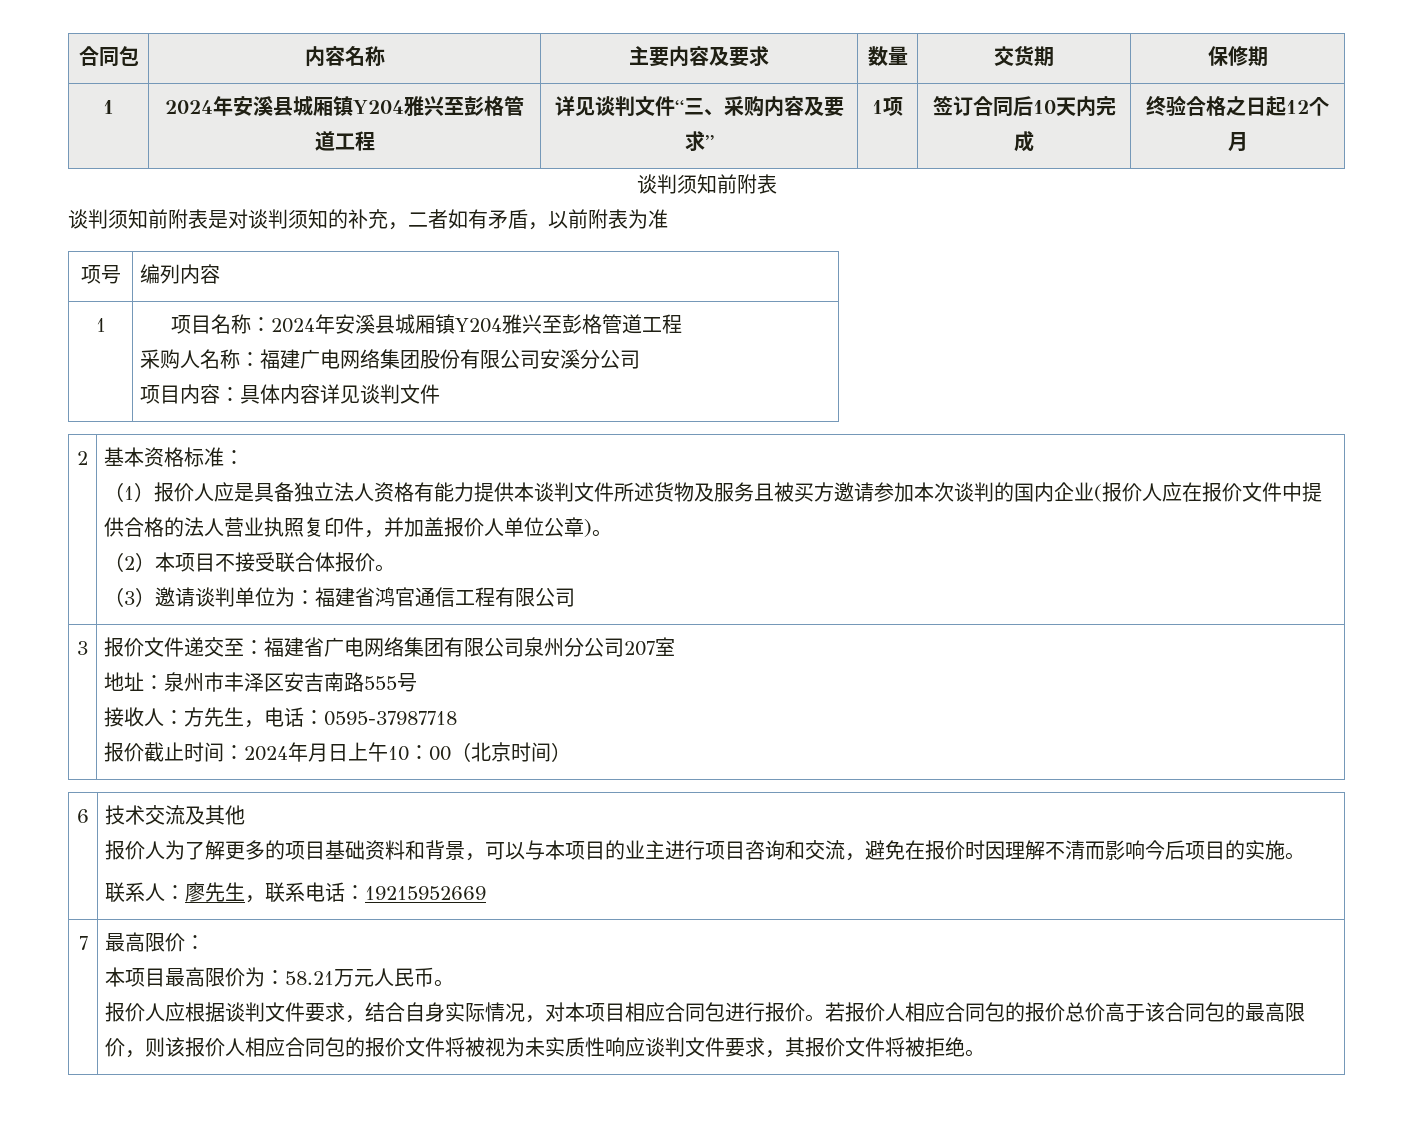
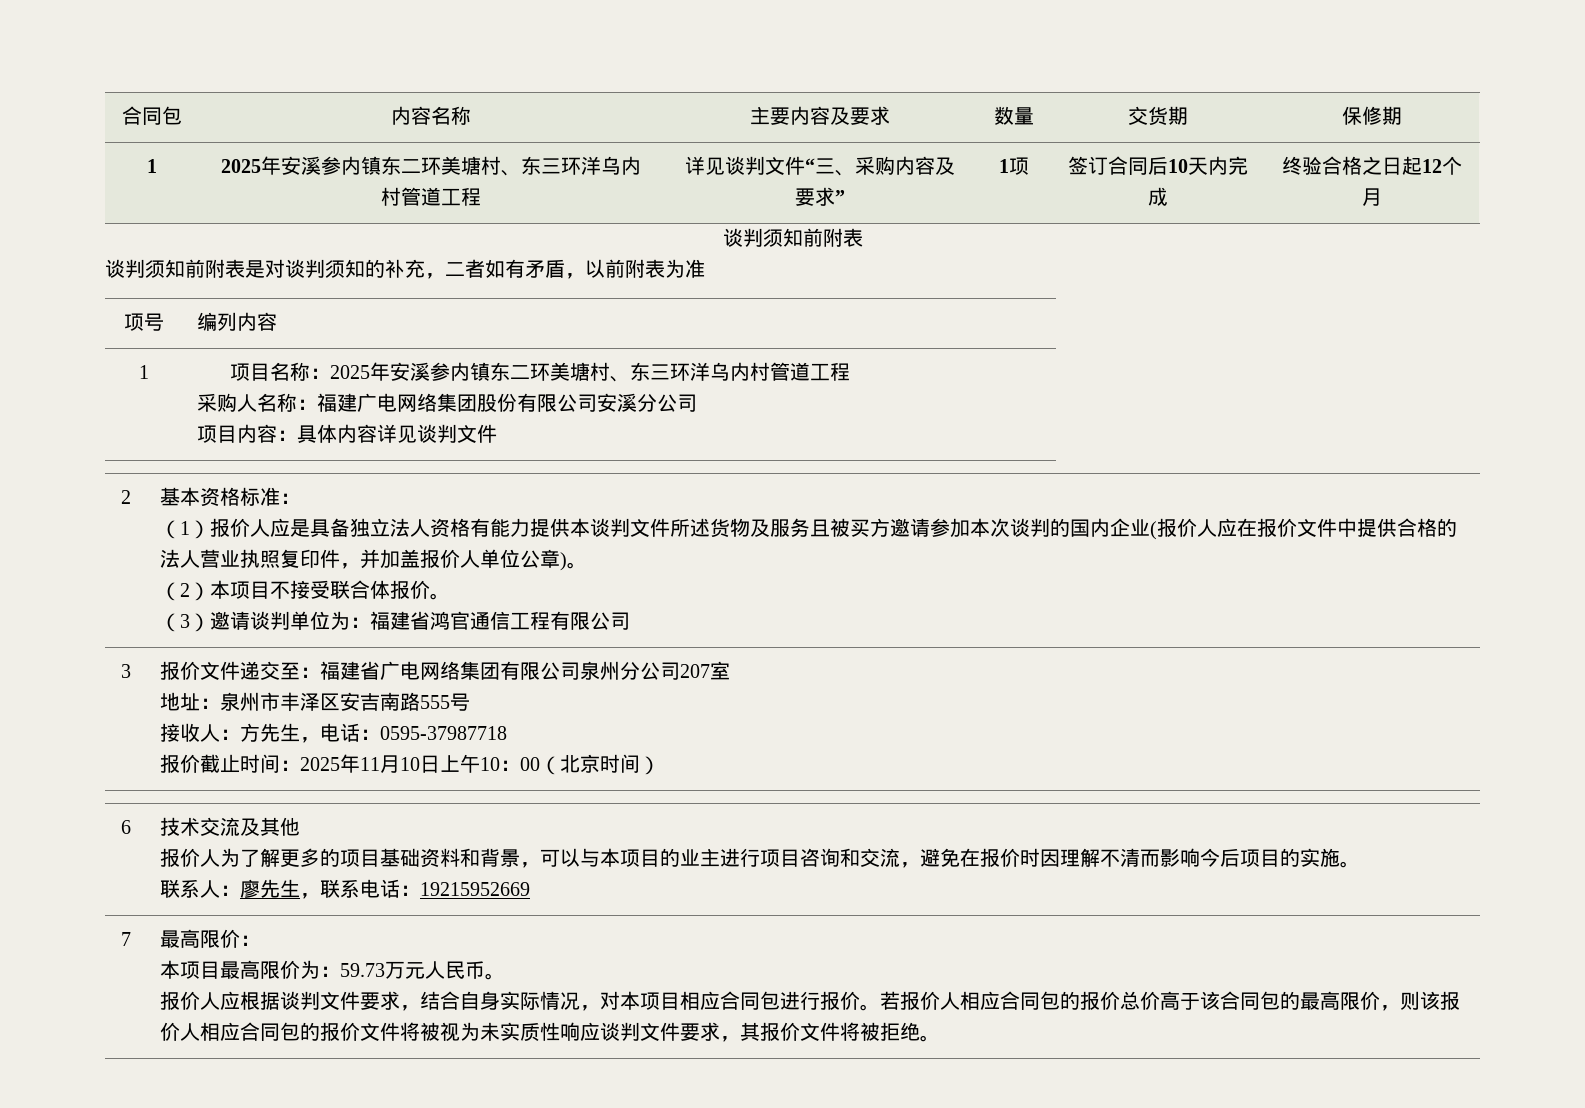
- 1 | 2024年安溪县城厢镇Y204雅兴至彭格管道工程 | 详见谈判文件“三、采购内容及要求” | 1项 | 签订合同后10天内完成 | 终验合格之日起12个月
+ 1 | 2025年安溪参内镇东二环美塘村、东三环洋乌内村管道工程 | 详见谈判文件“三、采购内容及要求” | 1项 | 签订合同后10天内完成 | 终验合格之日起12个月
- 1 | 项目名称：2024年安溪县城厢镇Y204雅兴至彭格管道工程
+ 1 | 项目名称：2025年安溪参内镇东二环美塘村、东三环洋乌内村管道工程
- 报价截止时间：2024年月日上午10：00（北京时间）
+ 报价截止时间：2025年11月10日上午10：00（北京时间）
- 本项目最高限价为：58.21万元人民币。
+ 本项目最高限价为：59.73万元人民币。

